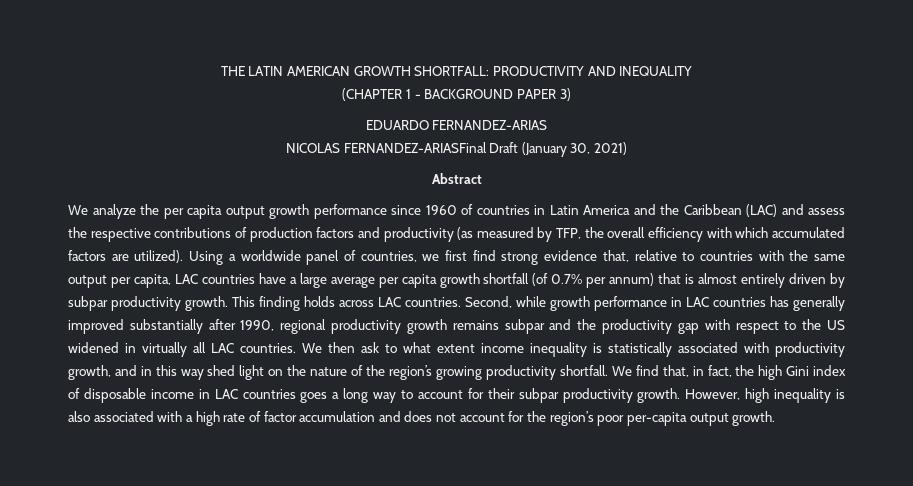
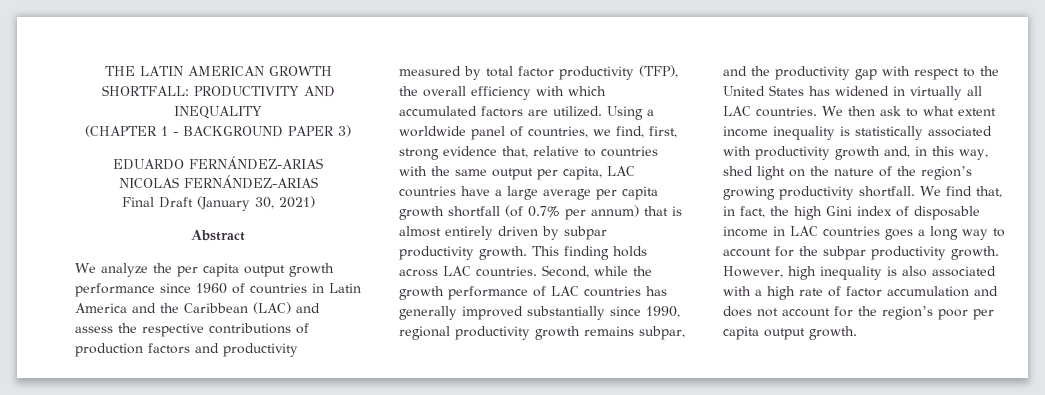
- EDUARDO FERNANDEZ-ARIAS
+ EDUARDO FERNÁNDEZ-ARIAS
- NICOLAS FERNANDEZ-ARIASFinal Draft (January 30, 2021)
+ NICOLAS FERNÁNDEZ-ARIAS
+ Final Draft (January 30, 2021)
- We analyze the per capita output growth performance since 1960 of countries in Latin America and the Caribbean (LAC) and assess the respective contributions of production factors and productivity (as measured by TFP, the overall efficiency with which accumulated factors are utilized).
+ We analyze the per capita output growth performance since 1960 of countries in Latin America and the Caribbean (LAC) and assess the respective contributions of production factors and productivity measured by total factor productivity (TFP), the overall efficiency with which accumulated factors are utilized.
- Using a worldwide panel of countries, we first find strong evidence that, relative to countries with the same output per capita, LAC countries have a large average per capita growth shortfall (of 0.7% per annum) that is almost entirely driven by subpar productivity growth.
+ Using a worldwide panel of countries, we find, first, strong evidence that, relative to countries with the same output per capita, LAC countries have a large average per capita growth shortfall (of 0.7% per annum) that is almost entirely driven by subpar productivity growth.
- Second, while growth performance in LAC countries has generally improved substantially after 1990, regional productivity growth remains subpar and the productivity gap with respect to the US widened in virtually all LAC countries.
+ Second, while the growth performance of LAC countries has generally improved substantially since 1990, regional productivity growth remains subpar, and the productivity gap with respect to the United States has widened in virtually all LAC countries.
- We then ask to what extent income inequality is statistically associated with productivity growth, and in this way shed light on the nature of the region’s growing productivity shortfall.
+ We then ask to what extent income inequality is statistically associated with productivity growth and, in this way, shed light on the nature of the region’s growing productivity shortfall.
- We find that, in fact, the high Gini index of disposable income in LAC countries goes a long way to account for their subpar productivity growth.
+ We find that, in fact, the high Gini index of disposable income in LAC countries goes a long way to account for the subpar productivity growth.
- However, high inequality is also associated with a high rate of factor accumulation and does not account for the region’s poor per-capita output growth.
+ However, high inequality is also associated with a high rate of factor accumulation and does not account for the region’s poor per capita output growth.

